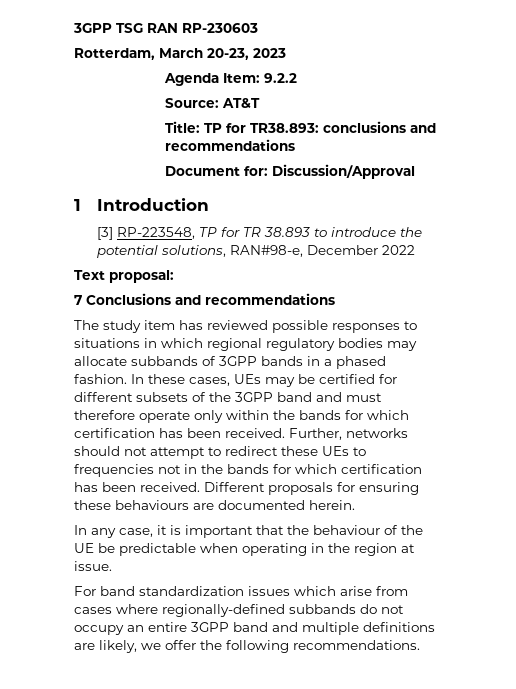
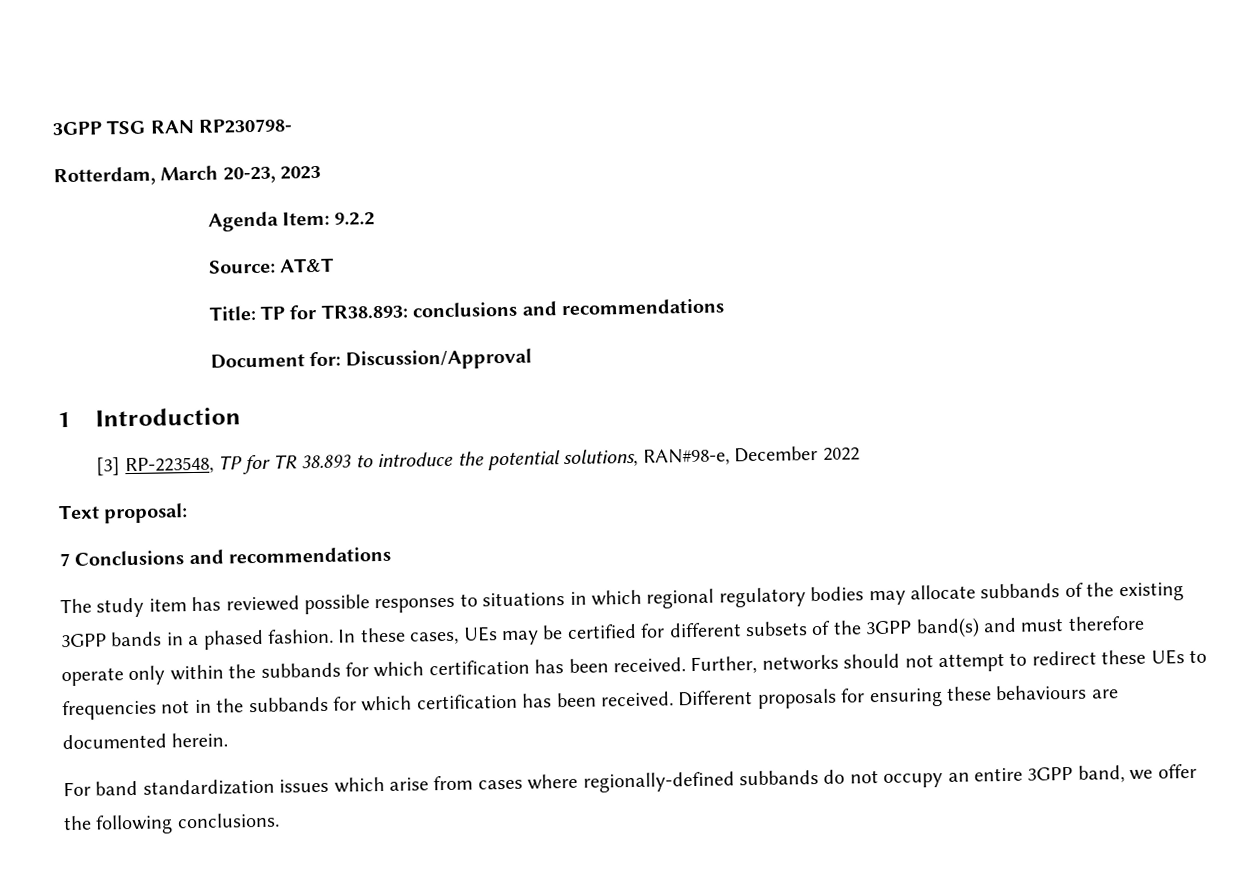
- 3GPP TSG RAN RP-230603
+ 3GPP TSG RAN RP230798-
- The study item has reviewed possible responses to situations in which regional regulatory bodies may allocate subbands of 3GPP bands in a phased fashion.
+ The study item has reviewed possible responses to situations in which regional regulatory bodies may allocate subbands of the existing 3GPP bands in a phased fashion.
- In these cases, UEs may be certified for different subsets of the 3GPP band and must therefore operate only within the bands for which certification has been received.
+ In these cases, UEs may be certified for different subsets of the 3GPP band(s) and must therefore operate only within the subbands for which certification has been received.
- Further, networks should not attempt to redirect these UEs to frequencies not in the bands for which certification has been received.
+ Further, networks should not attempt to redirect these UEs to frequencies not in the subbands for which certification has been received.
- In any case, it is important that the behaviour of the UE be predictable when operating in the region at issue.
- For band standardization issues which arise from cases where regionally-defined subbands do not occupy an entire 3GPP band and multiple definitions are likely, we offer the following recommendations.
+ For band standardization issues which arise from cases where regionally-defined subbands do not occupy an entire 3GPP band, we offer the following conclusions.

